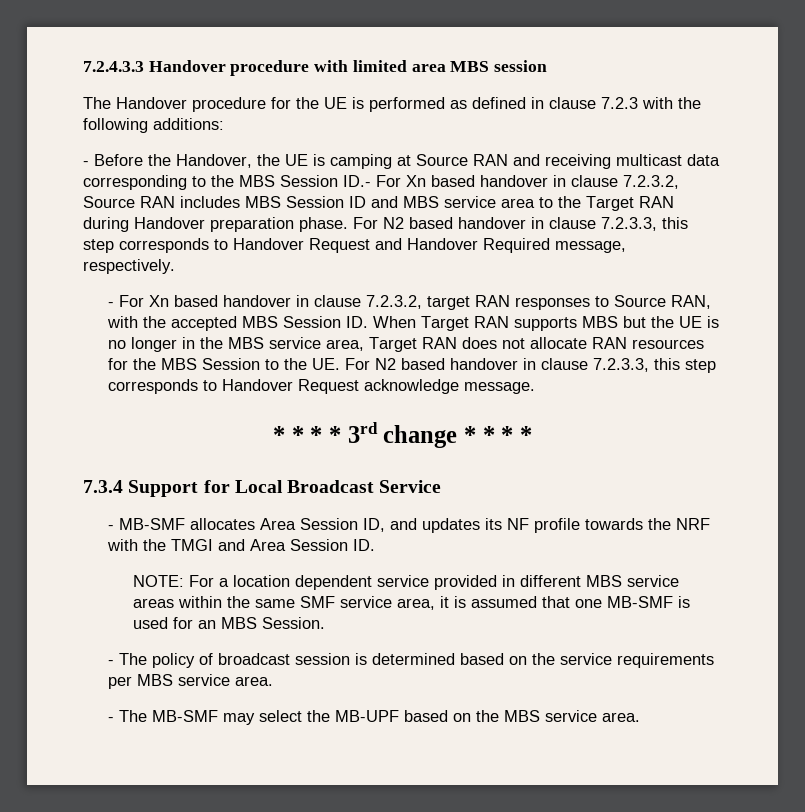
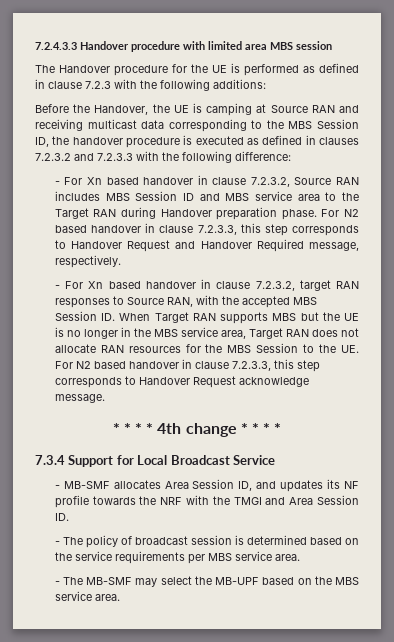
- - Before the Handover, the UE is camping at Source RAN and receiving multicast data corresponding to the MBS Session ID.- For Xn based handover in clause 7.2.3.2, Source RAN includes MBS Session ID and MBS service area to the Target RAN during Handover preparation phase.
+ Before the Handover, the UE is camping at Source RAN and receiving multicast data corresponding to the MBS Session ID, the handover procedure is executed as defined in clauses 7.2.3.2 and 7.2.3.3 with the following difference:
+ - For Xn based handover in clause 7.2.3.2, Source RAN includes MBS Session ID and MBS service area to the Target RAN during Handover preparation phase.
- * * * * 3rd change * * * *
+ * * * * 4th change * * * *
- NOTE: For a location dependent service provided in different MBS service areas within the same SMF service area, it is assumed that one MB-SMF is used for an MBS Session.

